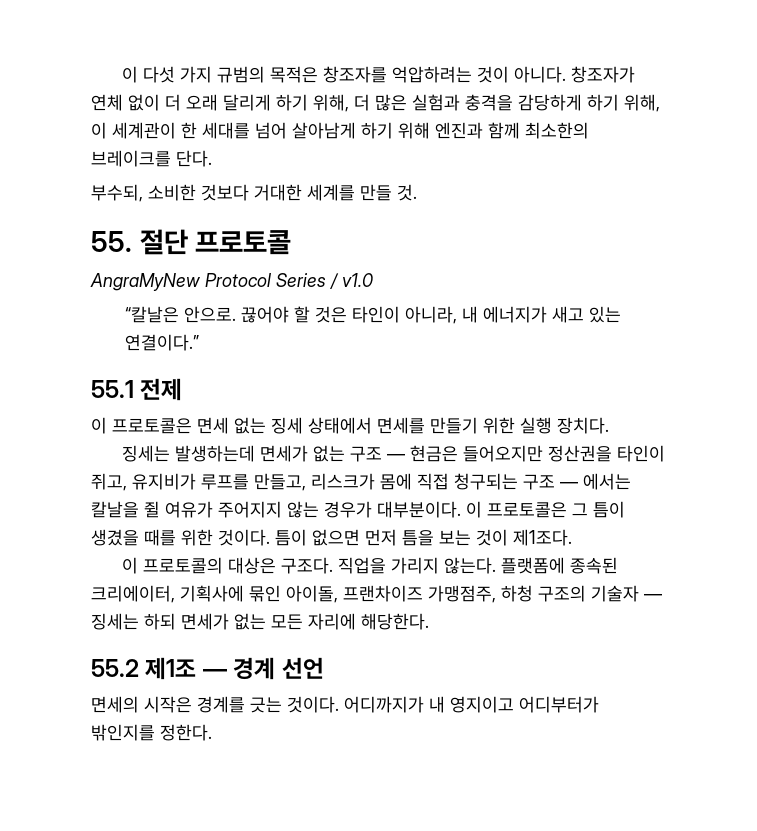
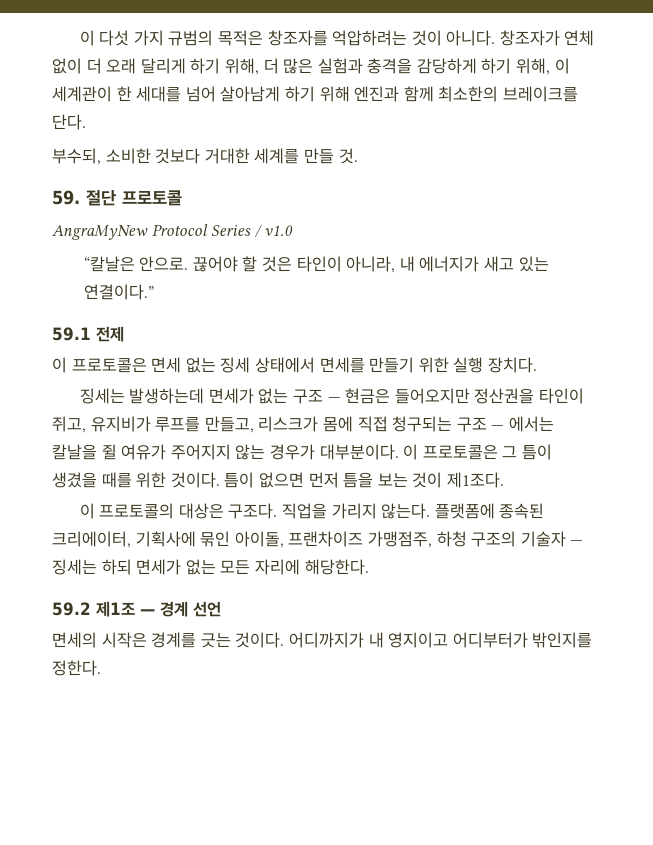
- 55. 절단 프로토콜
+ 59. 절단 프로토콜
- 55.1 전제
+ 59.1 전제
- 55.2 제1조 — 경계 선언
+ 59.2 제1조 — 경계 선언

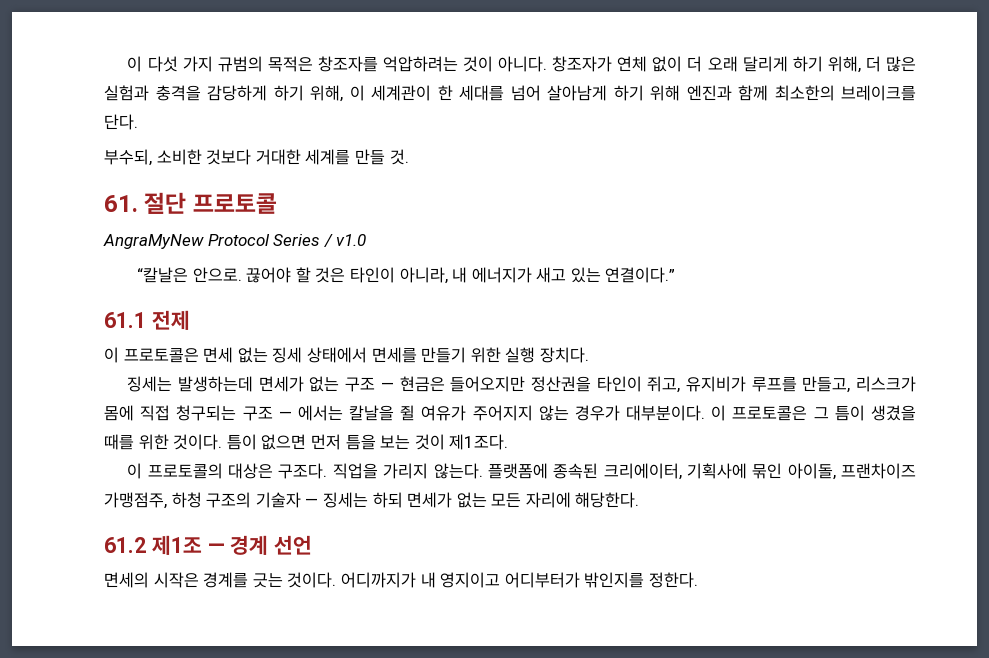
- 59. 절단 프로토콜
+ 61. 절단 프로토콜
- 59.1 전제
+ 61.1 전제
- 59.2 제1조 — 경계 선언
+ 61.2 제1조 — 경계 선언

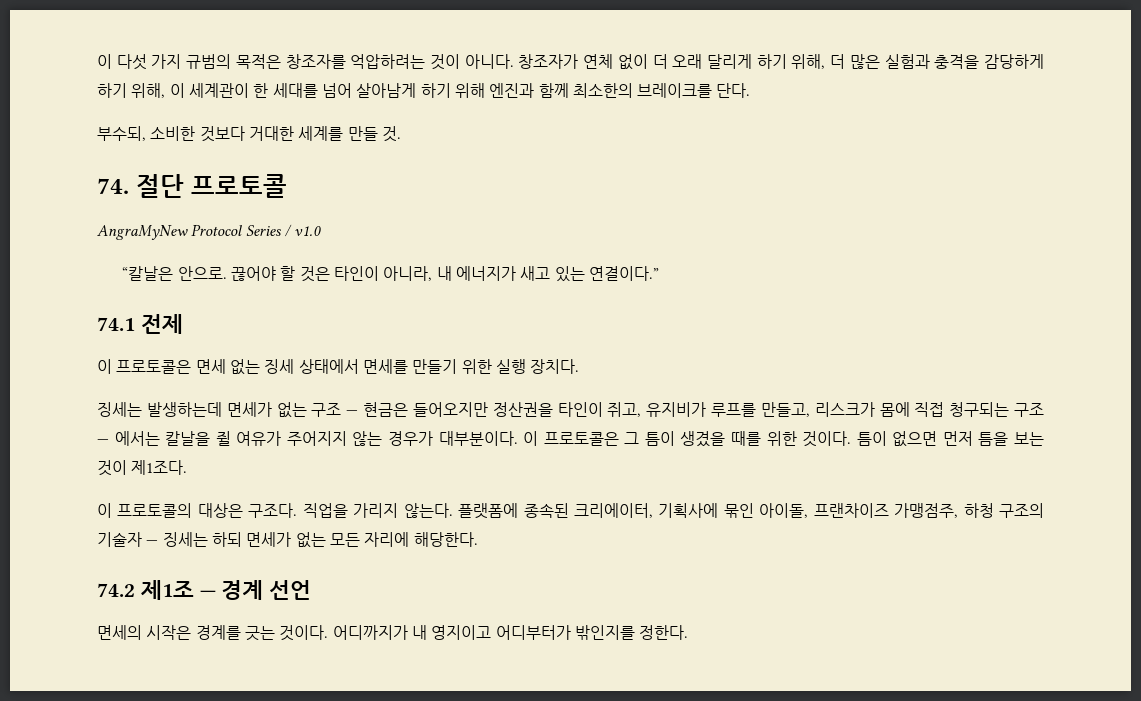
- 61. 절단 프로토콜
+ 74. 절단 프로토콜
- 61.1 전제
+ 74.1 전제
- 61.2 제1조 — 경계 선언
+ 74.2 제1조 — 경계 선언

